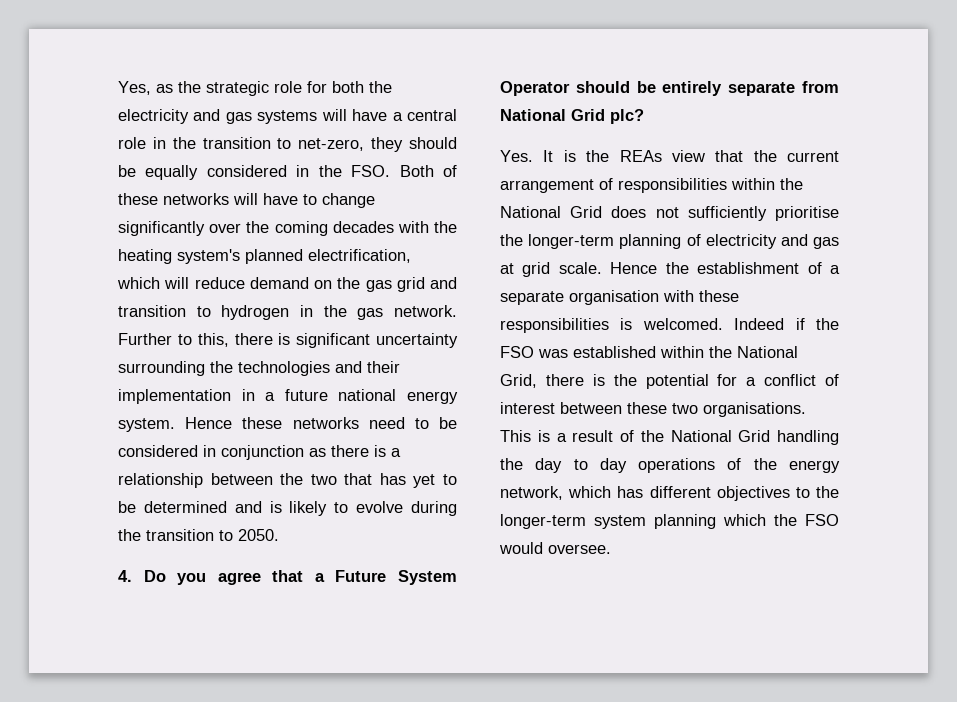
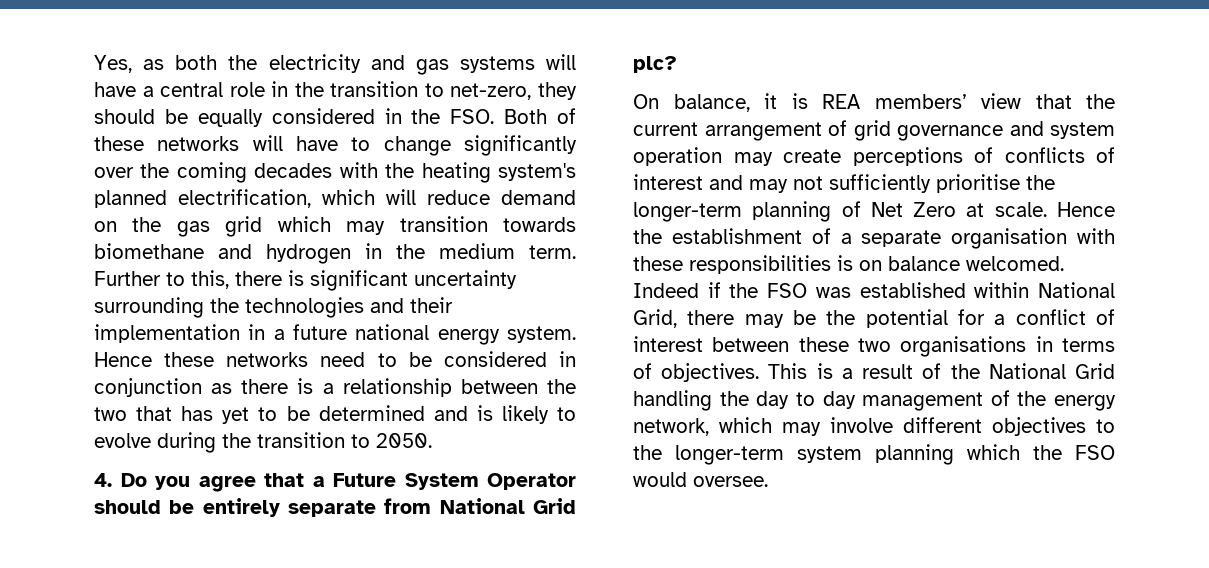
- Yes, as the strategic role for both the electricity and gas systems will have a central role in the transition to net-zero, they should be equally considered in the FSO. Both of these networks will have to change significantly over the coming decades with the heating system's planned electrification, which will reduce demand on the gas grid and transition to hydrogen in the gas network.
+ Yes, as both the electricity and gas systems will have a central role in the transition to net-zero, they should be equally considered in the FSO. Both of these networks will have to change significantly over the coming decades with the heating system's planned electrification, which will reduce demand on the gas grid which may transition towards biomethane and hydrogen in the medium term.
- Yes. It is the REAs view that the current arrangement of responsibilities within the National Grid does not sufficiently prioritise the longer-term planning of electricity and gas at grid scale.
+ On balance, it is REA members’ view that the current arrangement of grid governance and system operation may create perceptions of conflicts of interest and may not sufficiently prioritise the longer-term planning of Net Zero at scale.
- Hence the establishment of a separate organisation with these responsibilities is welcomed.
+ Hence the establishment of a separate organisation with these responsibilities is on balance welcomed.
- Indeed if the FSO was established within the National Grid, there is the potential for a conflict of interest between these two organisations.
+ Indeed if the FSO was established within National Grid, there may be the potential for a conflict of interest between these two organisations in terms of objectives.
- This is a result of the National Grid handling the day to day operations of the energy network, which has different objectives to the longer-term system planning which the FSO would oversee.
+ This is a result of the National Grid handling the day to day management of the energy network, which may involve different objectives to the longer-term system planning which the FSO would oversee.

